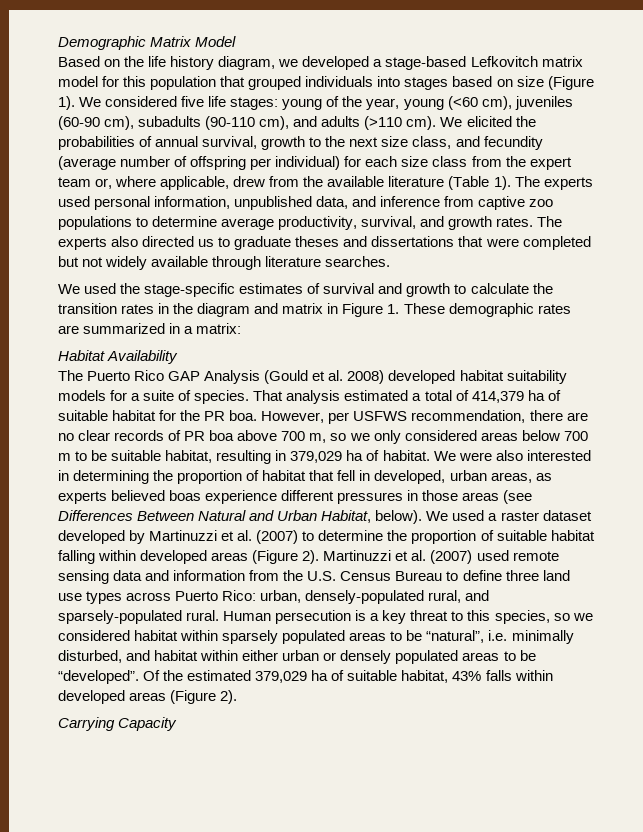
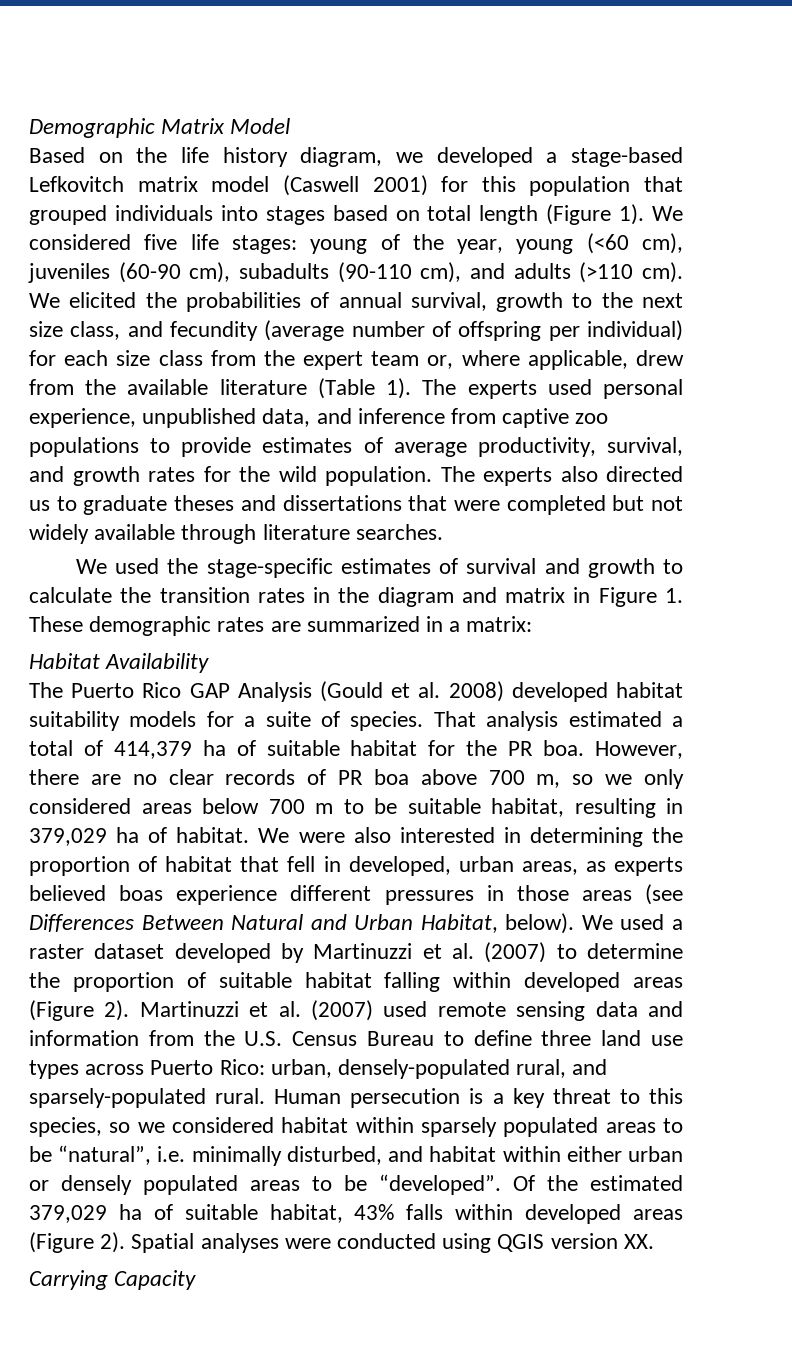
- Based on the life history diagram, we developed a stage-based Lefkovitch matrix model for this population that grouped individuals into stages based on size (Figure 1).
+ Based on the life history diagram, we developed a stage-based Lefkovitch matrix model (Caswell 2001) for this population that grouped individuals into stages based on total length (Figure 1).
- The experts used personal information, unpublished data, and inference from captive zoo populations to determine average productivity, survival, and growth rates.
+ The experts used personal experience, unpublished data, and inference from captive zoo populations to provide estimates of average productivity, survival, and growth rates for the wild population.
- However, per USFWS recommendation, there are no clear records of PR boa above 700 m, so we only considered areas below 700 m to be suitable habitat, resulting in 379,029 ha of habitat.
+ However, there are no clear records of PR boa above 700 m, so we only considered areas below 700 m to be suitable habitat, resulting in 379,029 ha of habitat.
+ Spatial analyses were conducted using QGIS version XX.

